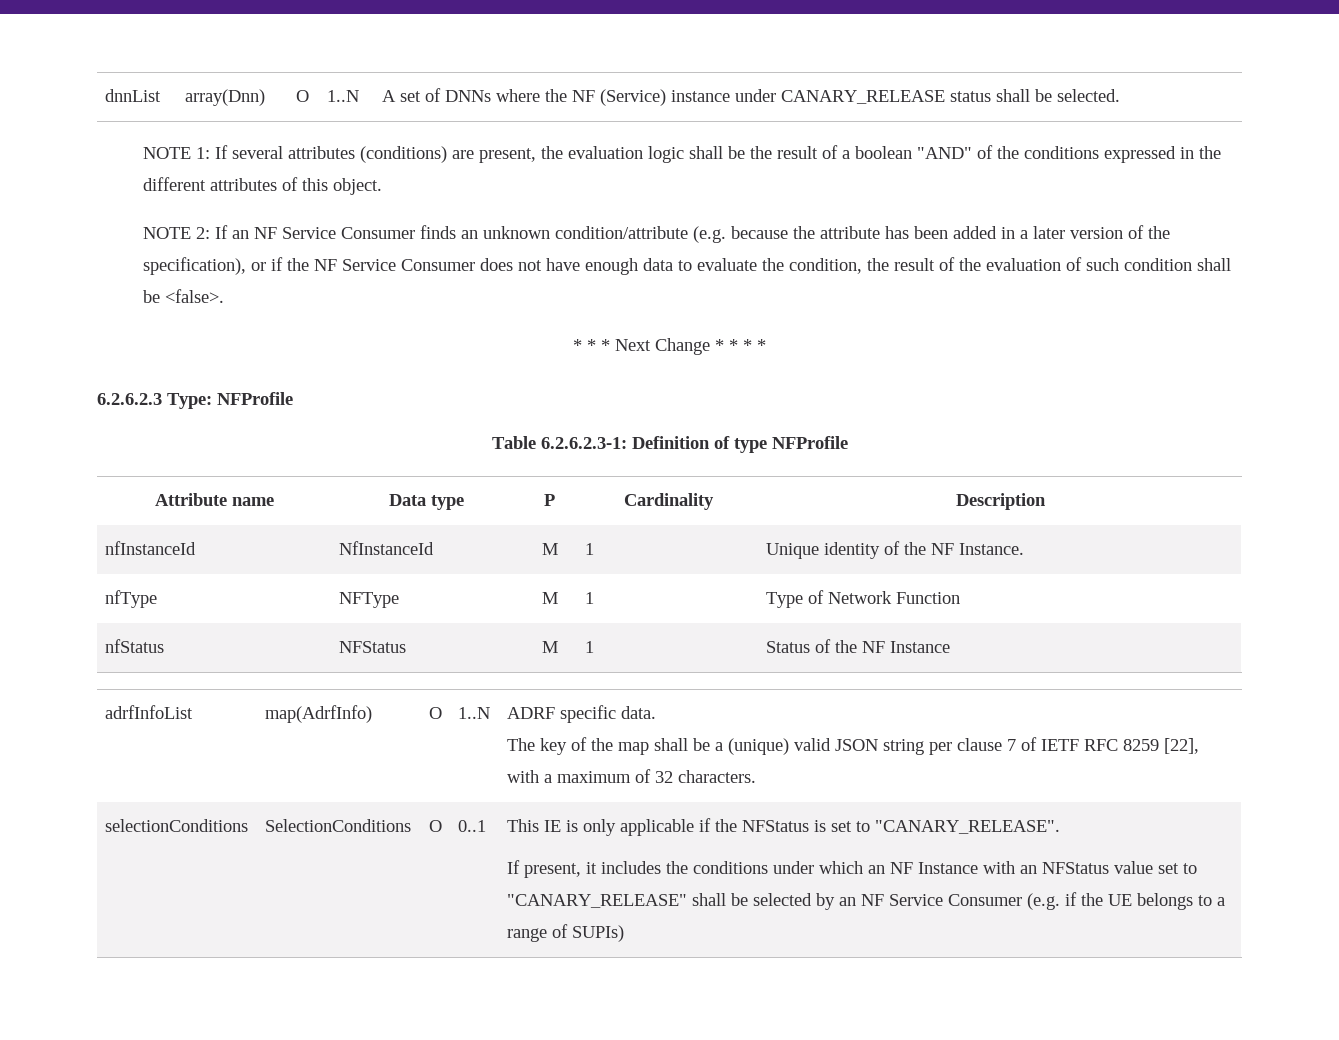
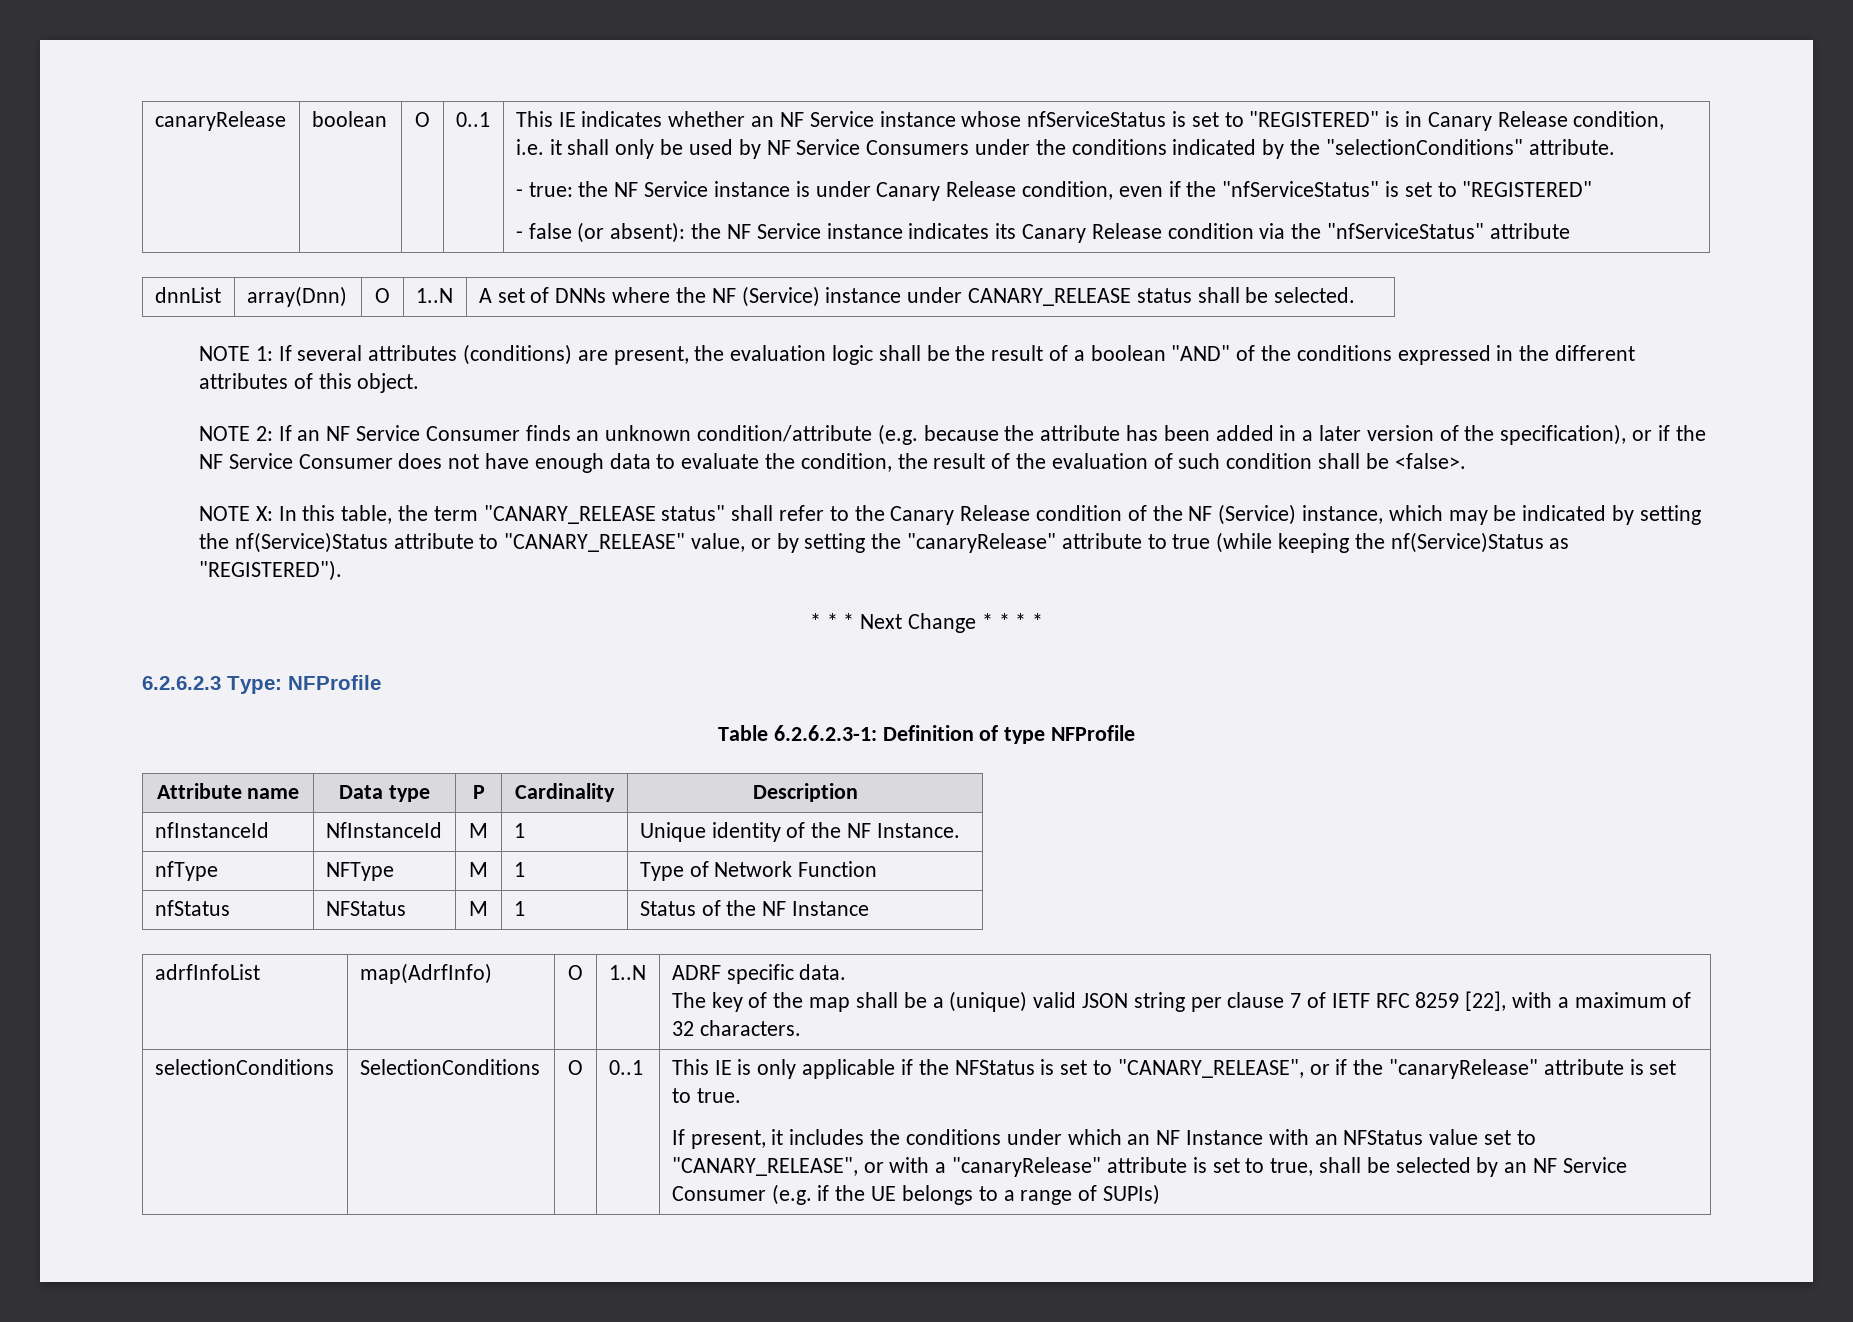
+ canaryRelease | boolean | O | 0..1 | This IE indicates whether an NF Service instance whose nfServiceStatus is set to "REGISTERED" is in Canary Release condition, i.e. it shall only be used by NF Service Consumers under the conditions indicated by the "selectionConditions" attribute.
+ - true: the NF Service instance is under Canary Release condition, even if the "nfServiceStatus" is set to "REGISTERED"
+ - false (or absent): the NF Service instance indicates its Canary Release condition via the "nfServiceStatus" attribute
+ NOTE X: In this table, the term "CANARY_RELEASE status" shall refer to the Canary Release condition of the NF (Service) instance, which may be indicated by setting the nf(Service)Status attribute to "CANARY_RELEASE" value, or by setting the "canaryRelease" attribute to true (while keeping the nf(Service)Status as "REGISTERED").
- This IE is only applicable if the NFStatus is set to "CANARY_RELEASE".
+ This IE is only applicable if the NFStatus is set to "CANARY_RELEASE", or if the "canaryRelease" attribute is set to true.
- If present, it includes the conditions under which an NF Instance with an NFStatus value set to "CANARY_RELEASE" shall be selected by an NF Service Consumer (e.g. if the UE belongs to a range of SUPIs)
+ If present, it includes the conditions under which an NF Instance with an NFStatus value set to "CANARY_RELEASE", or with a "canaryRelease" attribute is set to true, shall be selected by an NF Service Consumer (e.g. if the UE belongs to a range of SUPIs)

